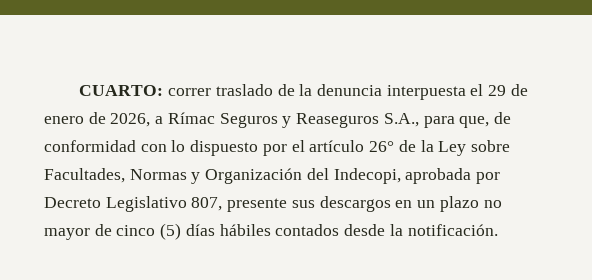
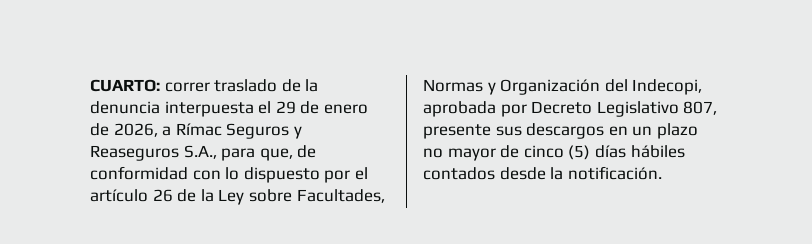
- correr traslado de la denuncia interpuesta el 29 de enero de 2026, a Rímac Seguros y Reaseguros S.A., para que, de conformidad con lo dispuesto por el artículo 26° de la Ley sobre Facultades, Normas y Organización del Indecopi, aprobada por Decreto Legislativo 807, presente sus descargos en un plazo no mayor de cinco (5) días hábiles contados desde la notificación.
+ correr traslado de la denuncia interpuesta el 29 de enero de 2026, a Rímac Seguros y Reaseguros S.A., para que, de conformidad con lo dispuesto por el artículo 26 de la Ley sobre Facultades, Normas y Organización del Indecopi, aprobada por Decreto Legislativo 807, presente sus descargos en un plazo no mayor de cinco (5) días hábiles contados desde la notificación.

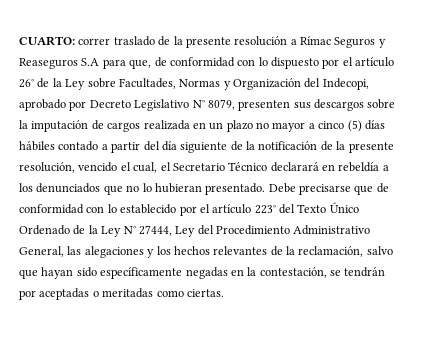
- CUARTO: correr traslado de la denuncia interpuesta el 29 de enero de 2026, a Rímac Seguros y Reaseguros S.A., para que, de conformidad con lo dispuesto por el artículo 26 de la Ley sobre Facultades, Normas y Organización del Indecopi, aprobada por Decreto Legislativo 807, presente sus descargos en un plazo no mayor de cinco (5) días hábiles contados desde la notificación.
+ CUARTO: correr traslado de la presente resolución a Rímac Seguros y Reaseguros S.A para que, de conformidad con lo dispuesto por el artículo 26° de la Ley sobre Facultades, Normas y Organización del Indecopi, aprobado por Decreto Legislativo N° 8079, presenten sus descargos sobre la imputación de cargos realizada en un plazo no mayor a cinco (5) días hábiles contado a partir del día siguiente de la notificación de la presente resolución, vencido el cual, el Secretario Técnico declarará en rebeldía a los denunciados que no lo hubieran presentado. Debe precisarse que de conformidad con lo establecido por el artículo 223° del Texto Único Ordenado de la Ley N° 27444, Ley del Procedimiento Administrativo General, las alegaciones y los hechos relevantes de la reclamación, salvo que hayan sido específicamente negadas en la contestación, se tendrán por aceptadas o meritadas como ciertas.

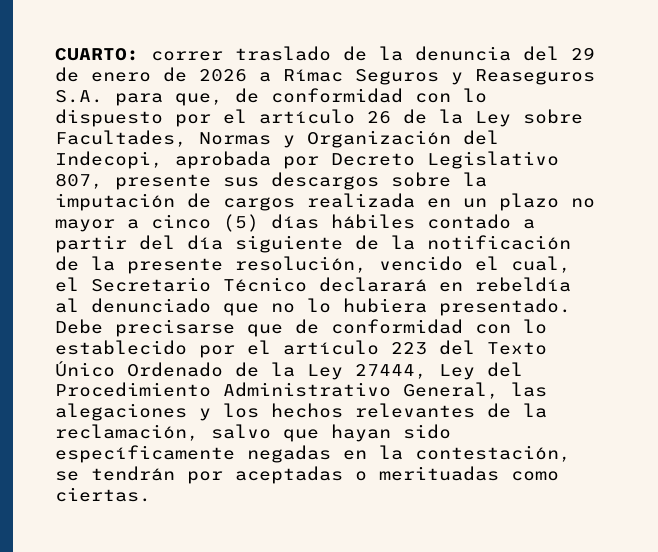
- correr traslado de la presente resolución a Rímac Seguros y Reaseguros S.A para que, de conformidad con lo dispuesto por el artículo 26° de la Ley sobre Facultades, Normas y Organización del Indecopi, aprobado por Decreto Legislativo N° 8079, presenten sus descargos sobre la imputación de cargos realizada en un plazo no mayor a cinco (5) días hábiles contado a partir del día siguiente de la notificación de la presente resolución, vencido el cual, el Secretario Técnico declarará en rebeldía a los denunciados que no lo hubieran presentado.
+ correr traslado de la denuncia del 29 de enero de 2026 a Rímac Seguros y Reaseguros S.A. para que, de conformidad con lo dispuesto por el artículo 26 de la Ley sobre Facultades, Normas y Organización del Indecopi, aprobada por Decreto Legislativo 807, presente sus descargos sobre la imputación de cargos realizada en un plazo no mayor a cinco (5) días hábiles contado a partir del día siguiente de la notificación de la presente resolución, vencido el cual, el Secretario Técnico declarará en rebeldía al denunciado que no lo hubiera presentado.
- Debe precisarse que de conformidad con lo establecido por el artículo 223° del Texto Único Ordenado de la Ley N° 27444, Ley del Procedimiento Administrativo General, las alegaciones y los hechos relevantes de la reclamación, salvo que hayan sido específicamente negadas en la contestación, se tendrán por aceptadas o meritadas como ciertas.
+ Debe precisarse que de conformidad con lo establecido por el artículo 223 del Texto Único Ordenado de la Ley 27444, Ley del Procedimiento Administrativo General, las alegaciones y los hechos relevantes de la reclamación, salvo que hayan sido específicamente negadas en la contestación, se tendrán por aceptadas o merituadas como ciertas.

